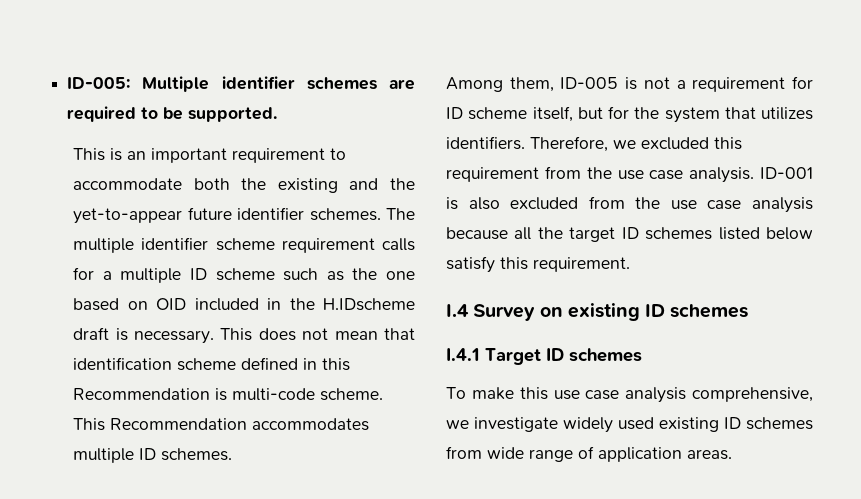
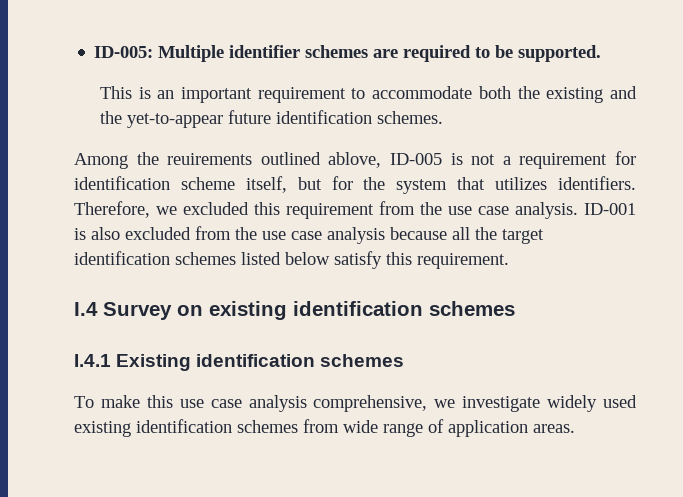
- This is an important requirement to accommodate both the existing and the yet-to-appear future identifier schemes. The multiple identifier scheme requirement calls for a multiple ID scheme such as the one based on OID included in the H.IDscheme draft is necessary. This does not mean that identification scheme defined in this Recommendation is multi-code scheme. This Recommendation accommodates multiple ID schemes.
- Among them, ID-005 is not a requirement for ID scheme itself, but for the system that utilizes identifiers.
+ This is an important requirement to accommodate both the existing and the yet-to-appear future identification schemes.
+ Among the reuirements outlined ablove, ID-005 is not a requirement for identification scheme itself, but for the system that utilizes identifiers.
- ID-001 is also excluded from the use case analysis because all the target ID schemes listed below satisfy this requirement.
+ ID-001 is also excluded from the use case analysis because all the target identification schemes listed below satisfy this requirement.
- I.4 Survey on existing ID schemes
+ I.4 Survey on existing identification schemes
- I.4.1 Target ID schemes
+ I.4.1 Existing identification schemes
- To make this use case analysis comprehensive, we investigate widely used existing ID schemes from wide range of application areas.
+ To make this use case analysis comprehensive, we investigate widely used existing identification schemes from wide range of application areas.

